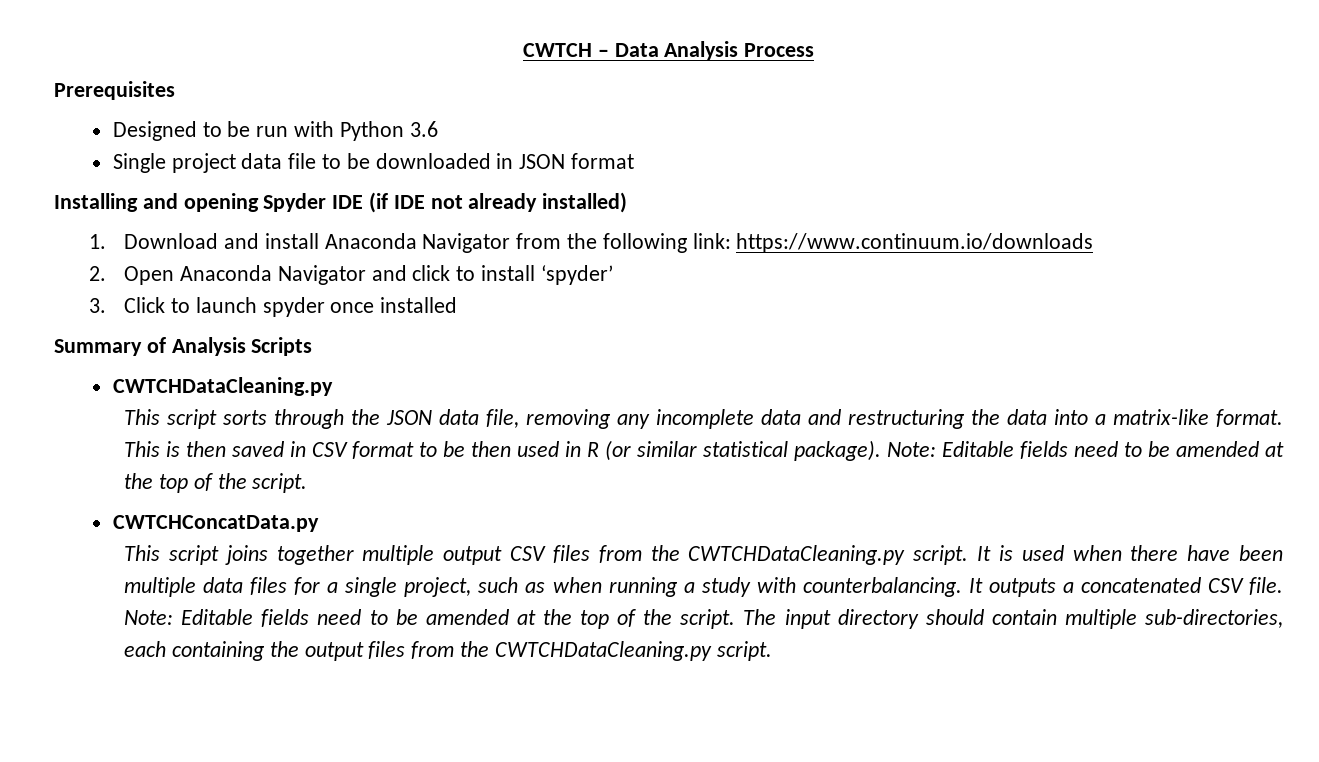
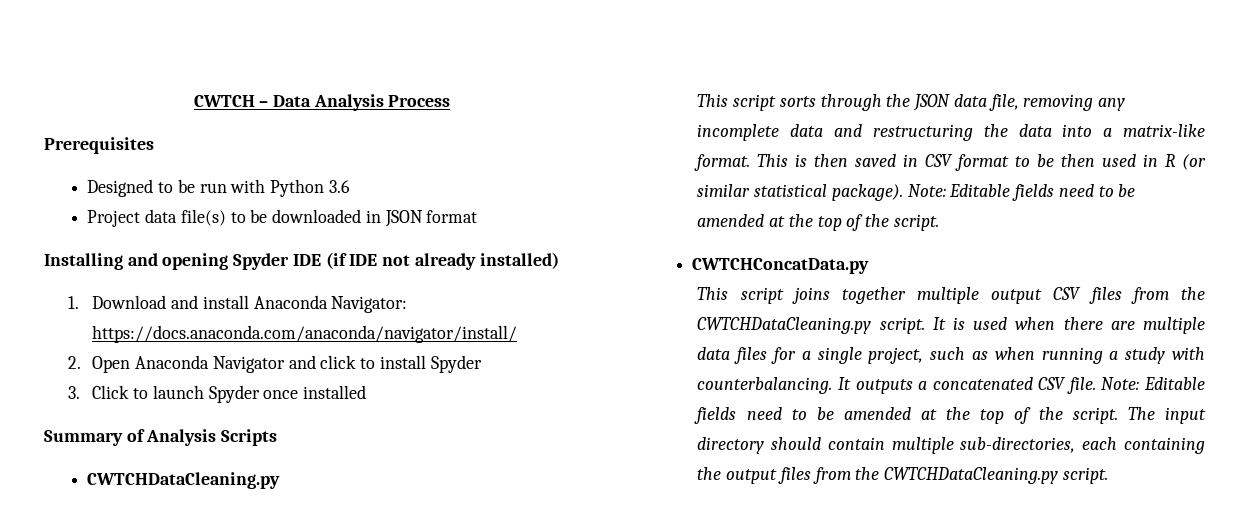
- Single project data file to be downloaded in JSON format
+ Project data file(s) to be downloaded in JSON format
- 1. Download and install Anaconda Navigator from the following link: https://www.continuum.io/downloads
+ 1. Download and install Anaconda Navigator: https://docs.anaconda.com/anaconda/navigator/install/
- 2. Open Anaconda Navigator and click to install ‘spyder’
+ 2. Open Anaconda Navigator and click to install Spyder
- 3. Click to launch spyder once installed
+ 3. Click to launch Spyder once installed
- It is used when there have been multiple data files for a single project, such as when running a study with counterbalancing.
+ It is used when there are multiple data files for a single project, such as when running a study with counterbalancing.

